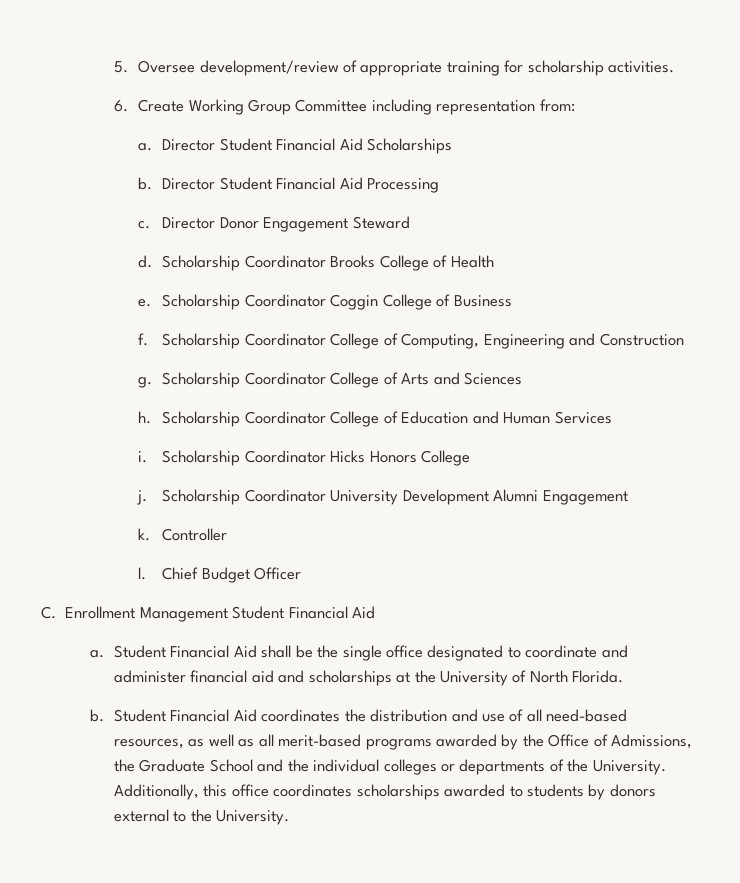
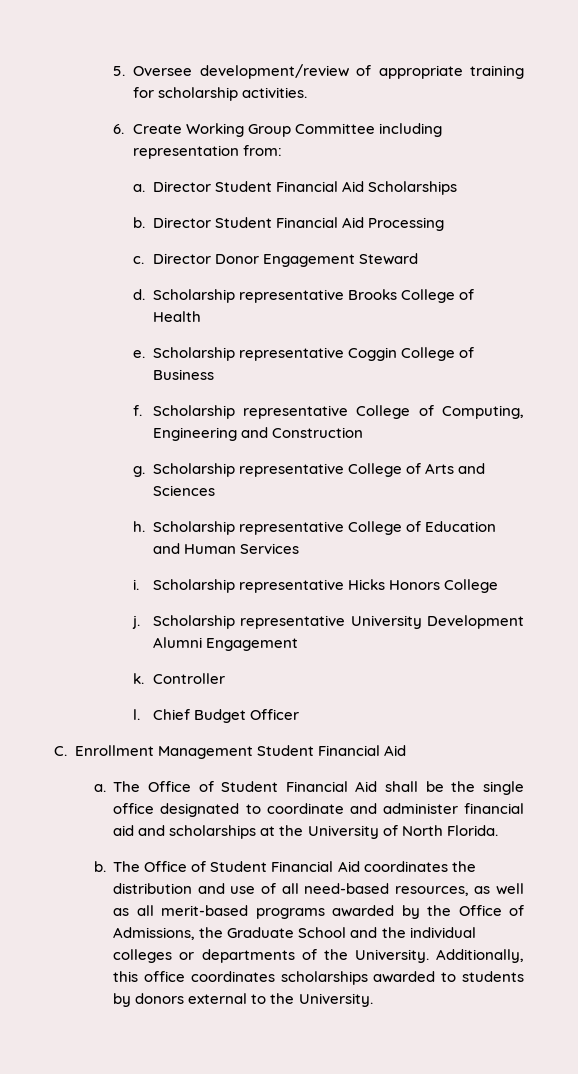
- Scholarship Coordinator Brooks College of Health
+ Scholarship representative Brooks College of Health
- Scholarship Coordinator Coggin College of Business
+ Scholarship representative Coggin College of Business
- Scholarship Coordinator College of Computing, Engineering and Construction
+ Scholarship representative College of Computing, Engineering and Construction
- Scholarship Coordinator College of Arts and Sciences
+ Scholarship representative College of Arts and Sciences
- Scholarship Coordinator College of Education and Human Services
+ Scholarship representative College of Education and Human Services
- Scholarship Coordinator Hicks Honors College
+ Scholarship representative Hicks Honors College
- Scholarship Coordinator University Development Alumni Engagement
+ Scholarship representative University Development Alumni Engagement
- Student Financial Aid shall be the single office designated to coordinate and administer financial aid and scholarships at the University of North Florida.
+ The Office of Student Financial Aid shall be the single office designated to coordinate and administer financial aid and scholarships at the University of North Florida.
- Student Financial Aid coordinates the distribution and use of all need-based resources, as well as all merit-based programs awarded by the Office of Admissions, the Graduate School and the individual colleges or departments of the University.
+ The Office of Student Financial Aid coordinates the distribution and use of all need-based resources, as well as all merit-based programs awarded by the Office of Admissions, the Graduate School and the individual colleges or departments of the University.

